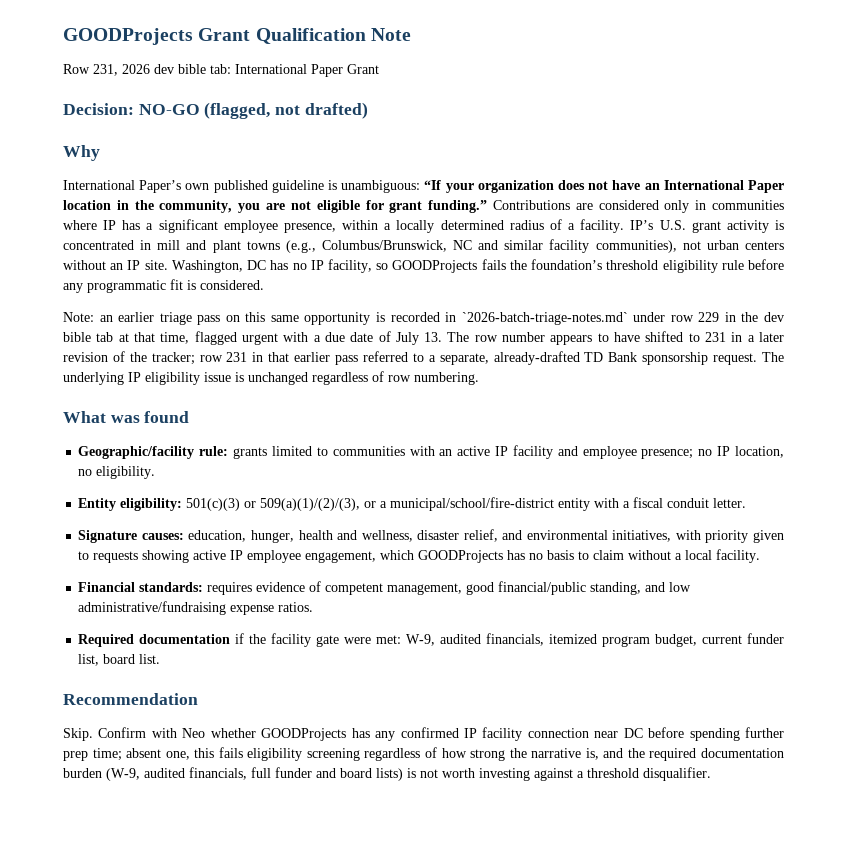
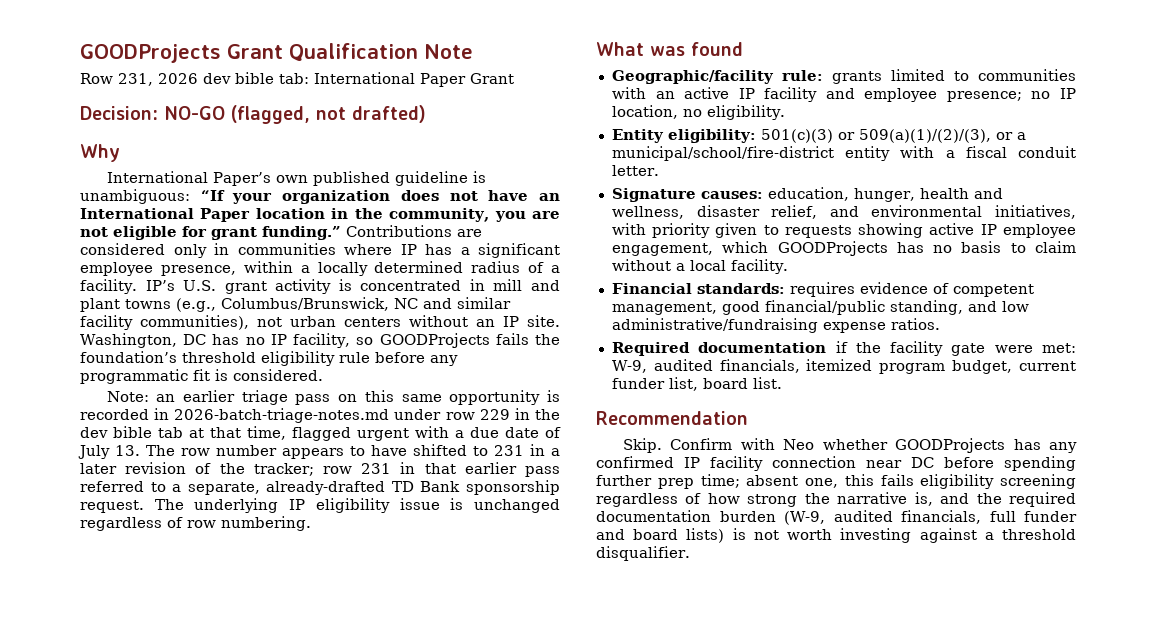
- an earlier triage pass on this same opportunity is recorded in `2026-batch-triage-notes.md` under row 229 in the dev bible tab at that time, flagged urgent with a due date of July 13. The row number appears to have shifted to 231 in a later revision of the tracker;
+ an earlier triage pass on this same opportunity is recorded in 2026-batch-triage-notes.md under row 229 in the dev bible tab at that time, flagged urgent with a due date of July 13. The row number appears to have shifted to 231 in a later revision of the tracker;

